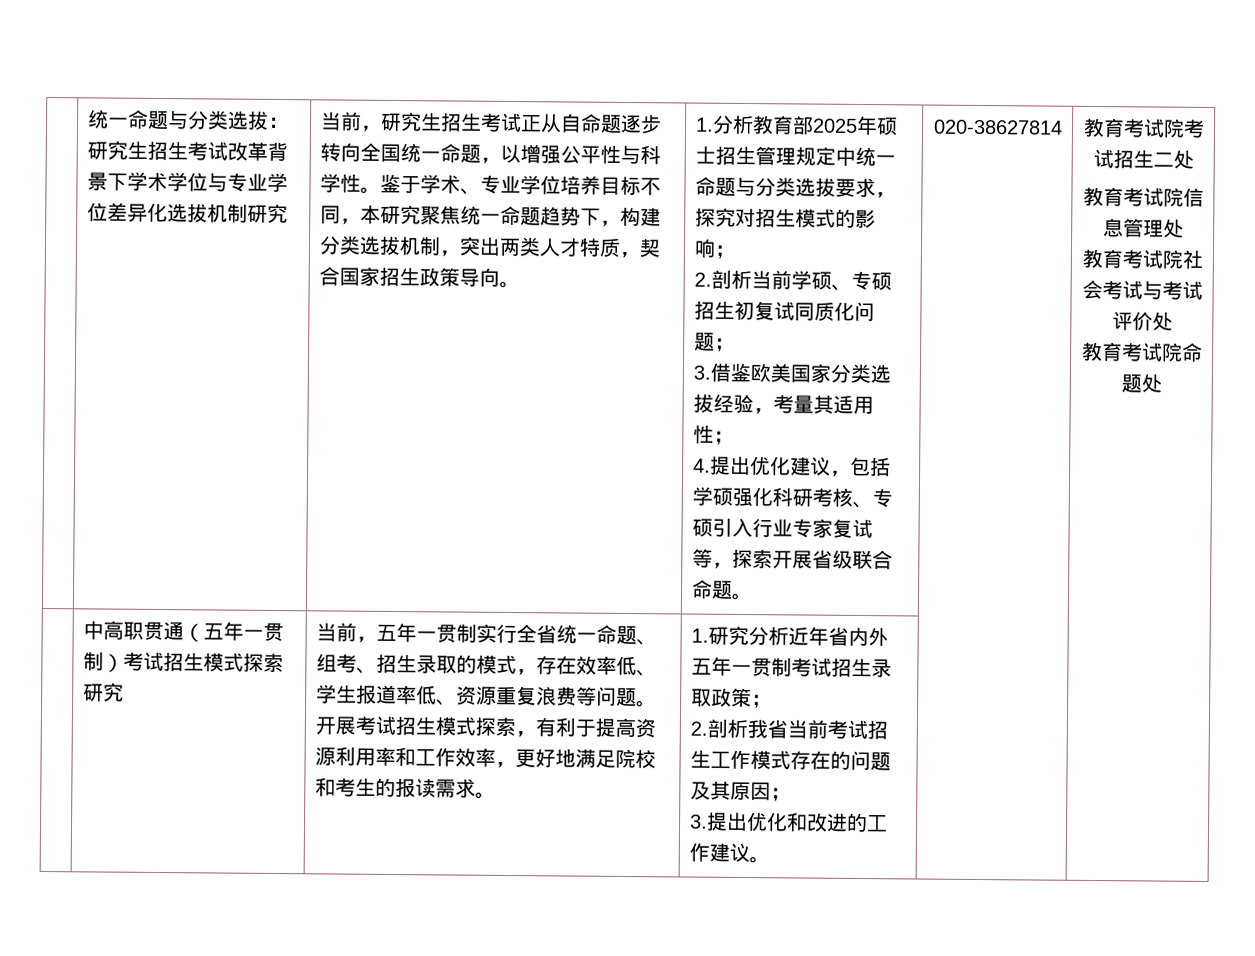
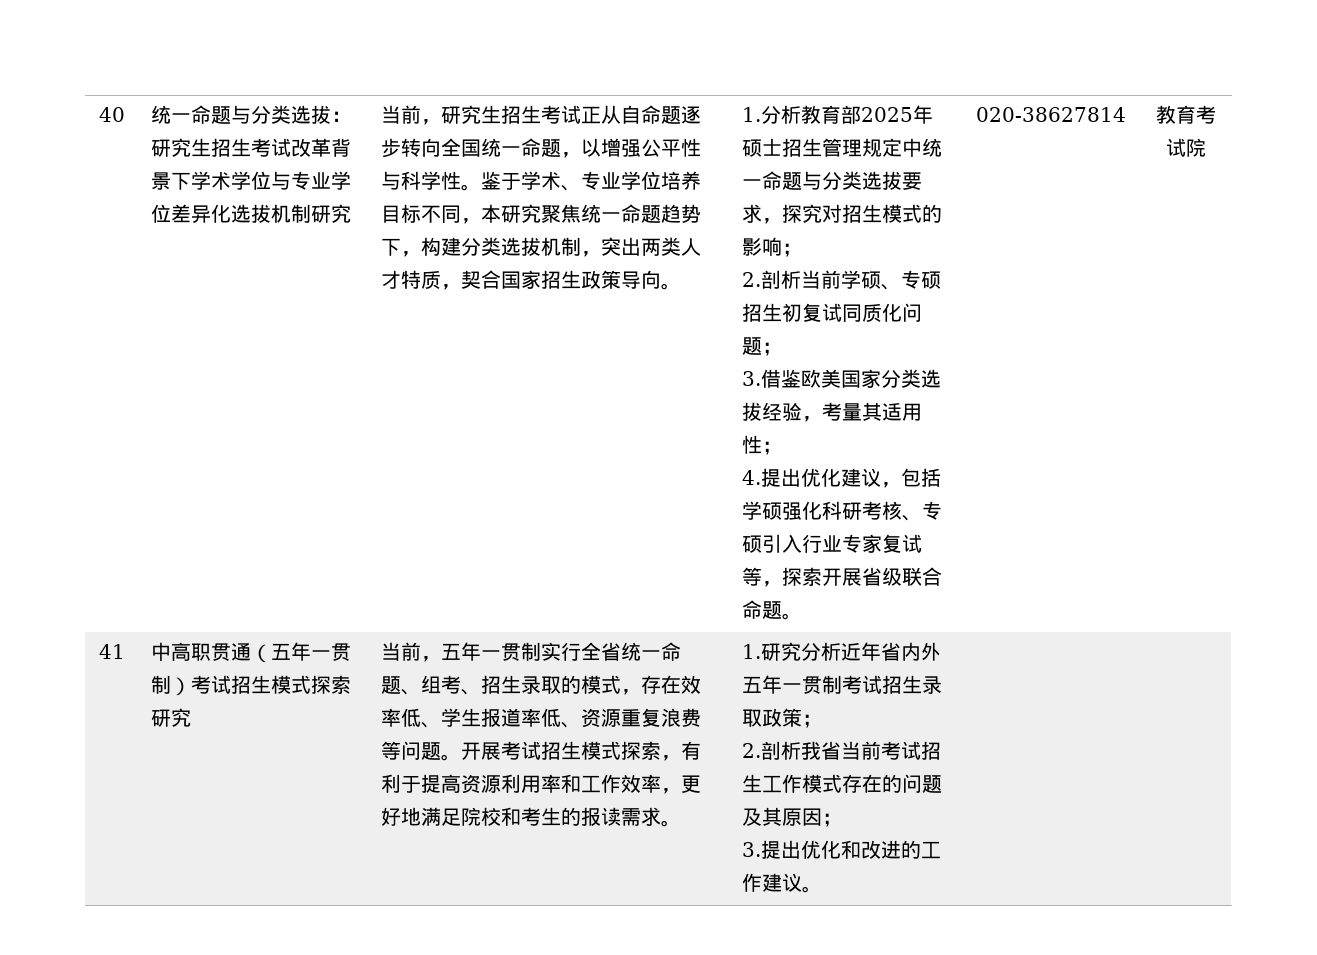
+ 40
- 教育考试院考试招生二处
- 教育考试院信息管理处
- 教育考试院社会考试与考试评价处
- 教育考试院命题处
+ 教育考试院
+ 41

